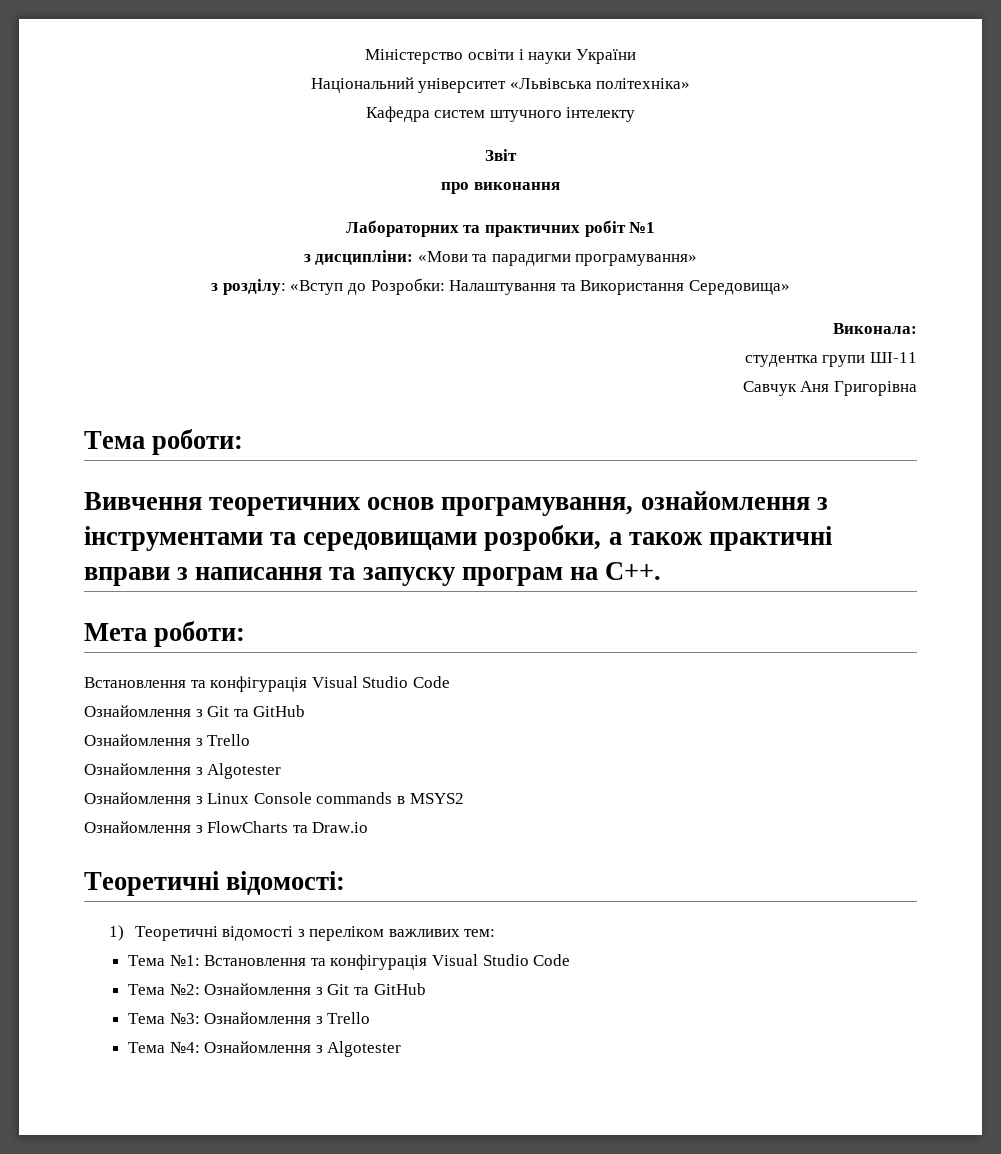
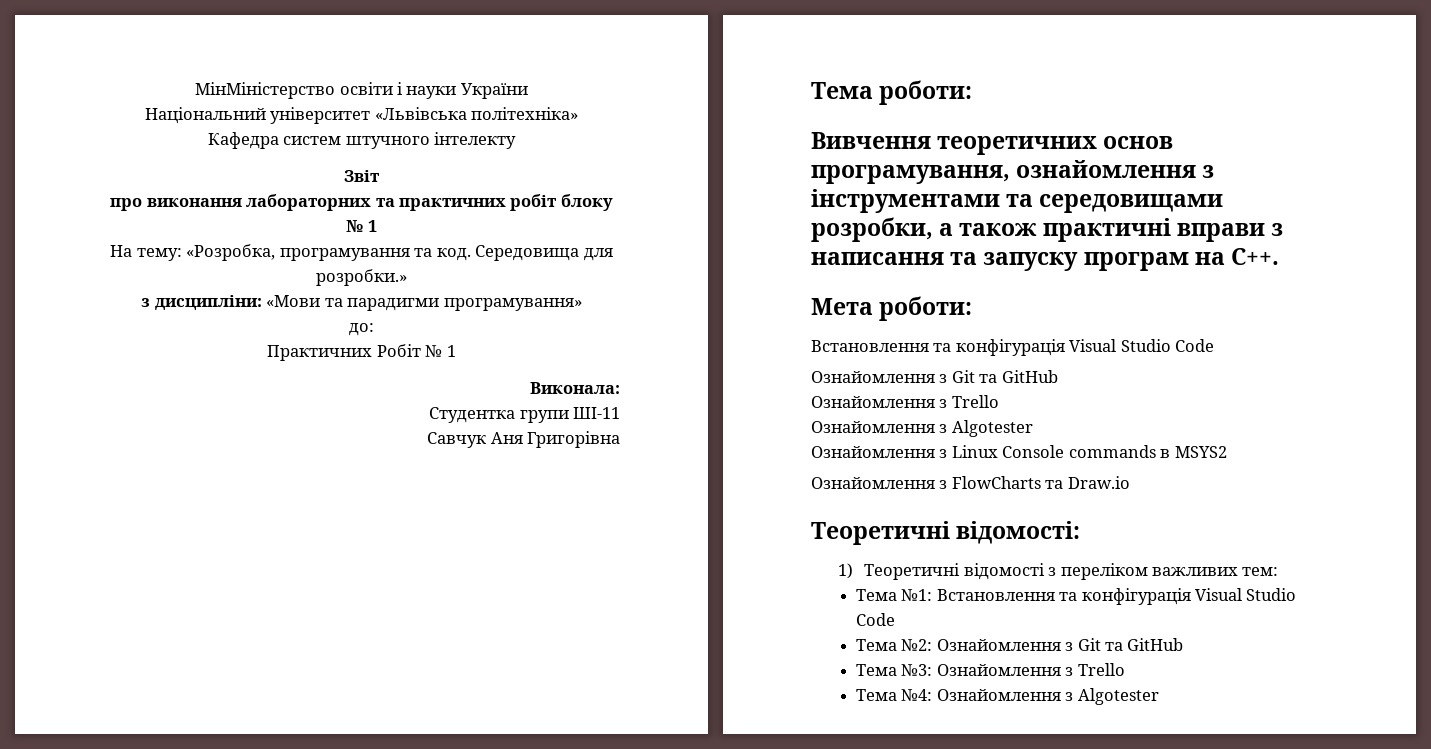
- Міністерство освіти і науки України
+ МінМіністерство освіти і науки України
- про виконання
- Лабораторних та практичних робіт №1
+ про виконання лабораторних та практичних робіт блоку № 1
+ На тему: «Розробка, програмування та код. Середовища для розробки.»
- з розділу: «Вступ до Розробки: Налаштування та Використання Середовища»
+ до:
+ Практичних Робіт № 1
- студентка групи ШІ-11
+ Студентка групи ШІ-11

